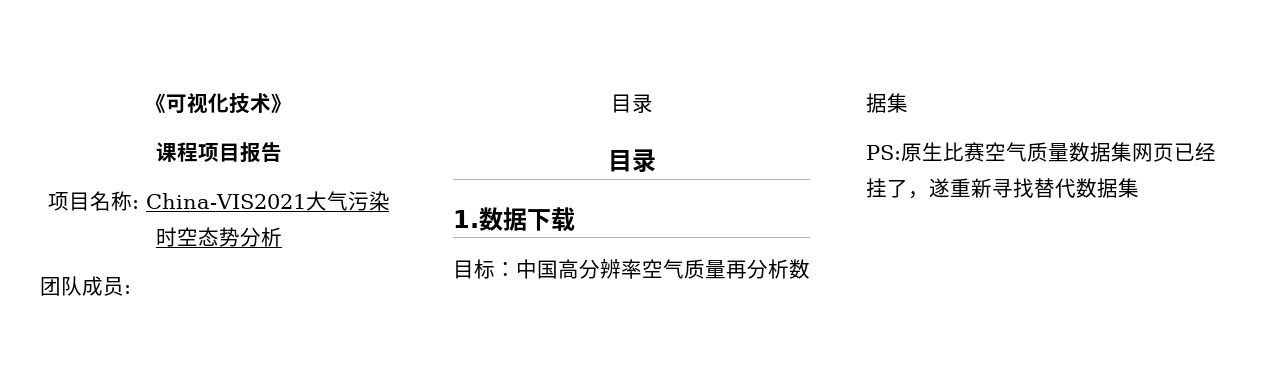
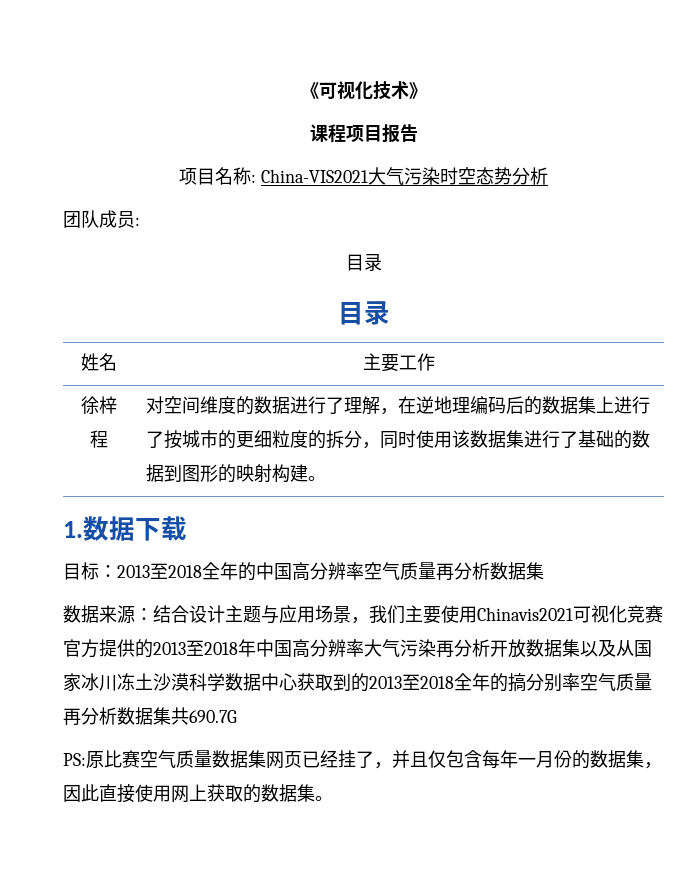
+ 姓名 | 主要工作
+ 徐梓程 | 对空间维度的数据进行了理解，在逆地理编码后的数据集上进行了按城市的更细粒度的拆分，同时使用该数据集进行了基础的数据到图形的映射构建。
- 目标：中国高分辨率空气质量再分析数据集
+ 目标：2013至2018全年的中国高分辨率空气质量再分析数据集
+ 数据来源：结合设计主题与应用场景，我们主要使用Chinavis2021可视化竞赛官方提供的2013至2018年中国高分辨率大气污染再分析开放数据集以及从国家冰川冻土沙漠科学数据中心获取到的2013至2018全年的搞分别率空气质量再分析数据集共690.7G
- PS:原生比赛空气质量数据集网页已经挂了，遂重新寻找替代数据集
+ PS:原比赛空气质量数据集网页已经挂了，并且仅包含每年一月份的数据集，因此直接使用网上获取的数据集。

